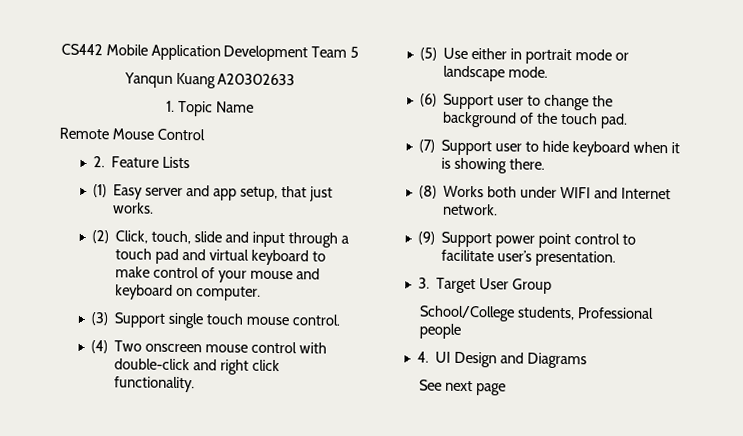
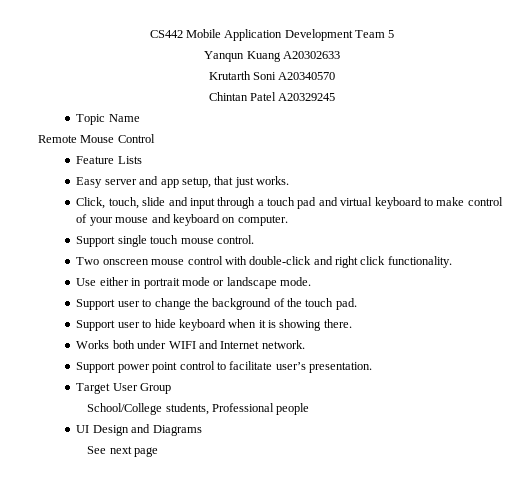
- 1. Topic Name
+ Krutarth Soni A20340570
+ Chintan Patel A20329245
+ Topic Name
- 2. Feature Lists
+ Feature Lists
- (1) Easy server and app setup, that just works.
+ Easy server and app setup, that just works.
- (2) Click, touch, slide and input through a touch pad and virtual keyboard to make control of your mouse and keyboard on computer.
+ Click, touch, slide and input through a touch pad and virtual keyboard to make control of your mouse and keyboard on computer.
- (3) Support single touch mouse control.
+ Support single touch mouse control.
- (4) Two onscreen mouse control with double-click and right click functionality.
+ Two onscreen mouse control with double-click and right click functionality.
- (5) Use either in portrait mode or landscape mode.
+ Use either in portrait mode or landscape mode.
- (6) Support user to change the background of the touch pad.
+ Support user to change the background of the touch pad.
- (7) Support user to hide keyboard when it is showing there.
+ Support user to hide keyboard when it is showing there.
- (8) Works both under WIFI and Internet network.
+ Works both under WIFI and Internet network.
- (9) Support power point control to facilitate user’s presentation.
+ Support power point control to facilitate user’s presentation.
- 3. Target User Group
+ Target User Group
- 4. UI Design and Diagrams
+ UI Design and Diagrams

